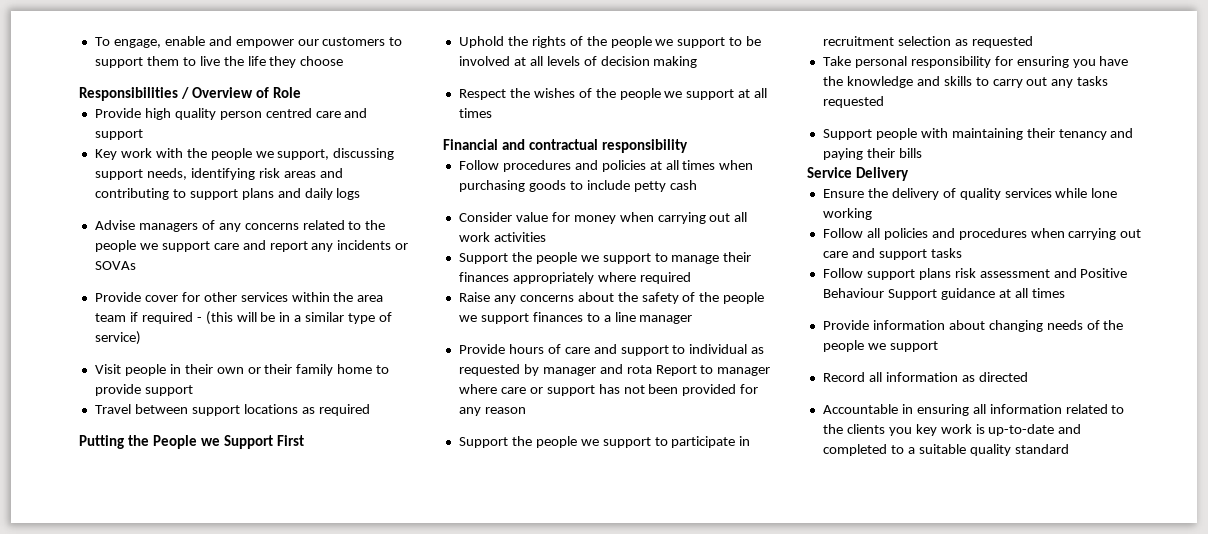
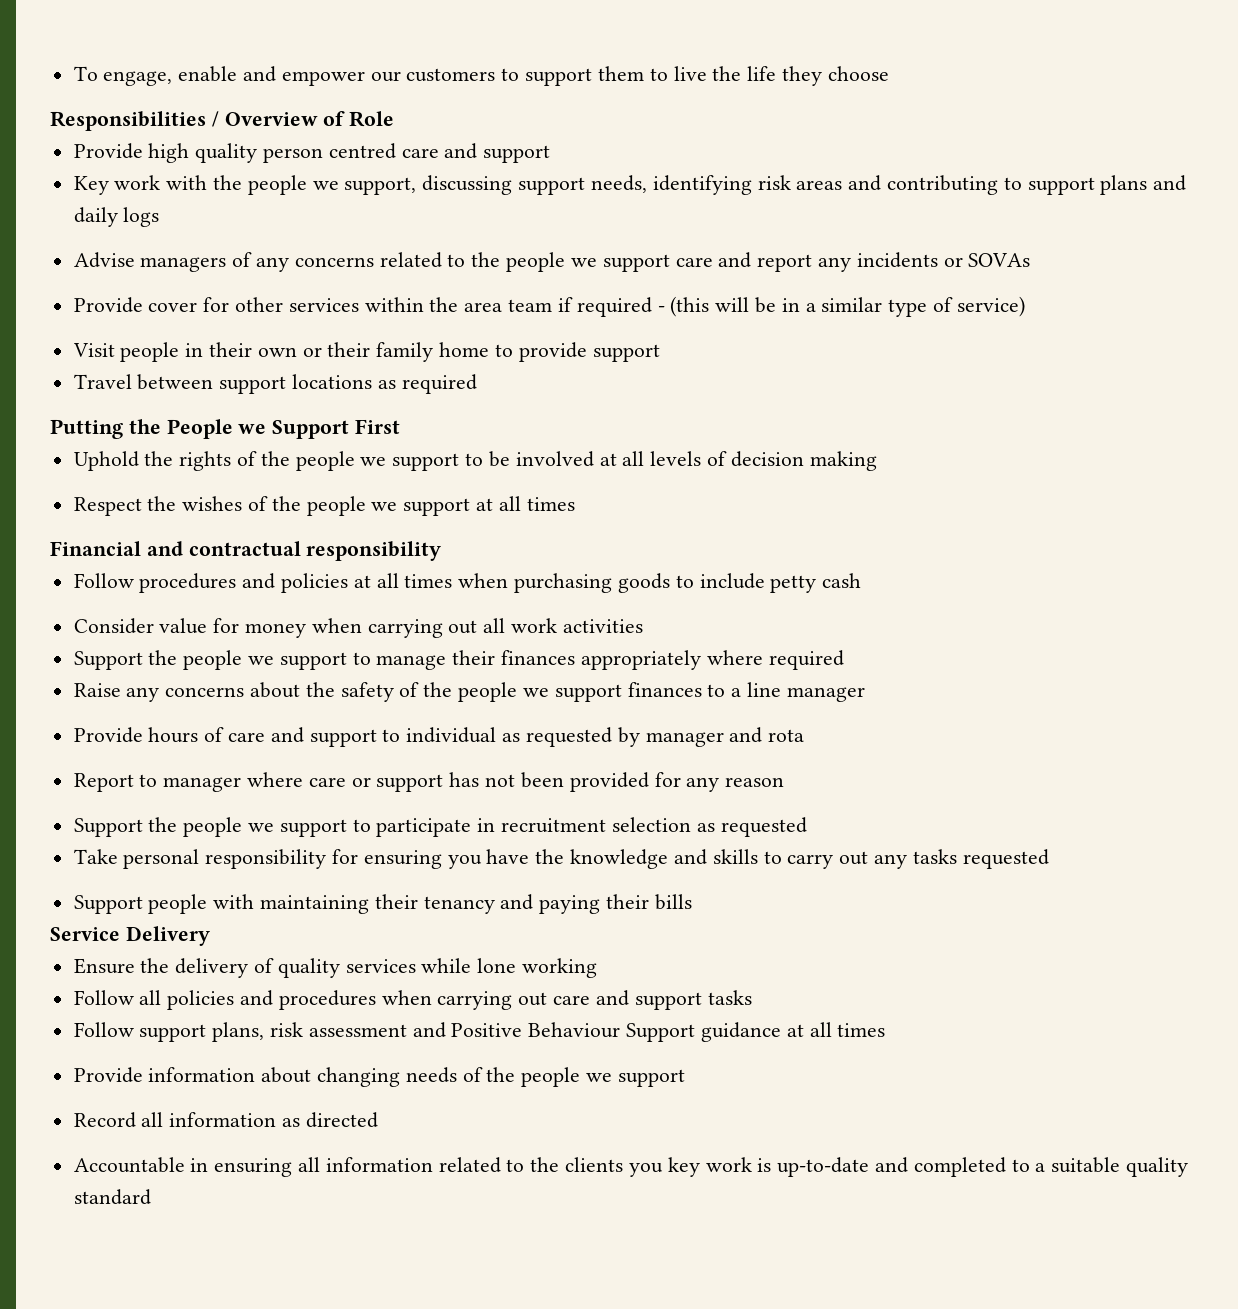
- Provide hours of care and support to individual as requested by manager and rota Report to manager where care or support has not been provided for any reason
+ Provide hours of care and support to individual as requested by manager and rota
+ Report to manager where care or support has not been provided for any reason
- Follow support plans risk assessment and Positive Behaviour Support guidance at all times
+ Follow support plans, risk assessment and Positive Behaviour Support guidance at all times

